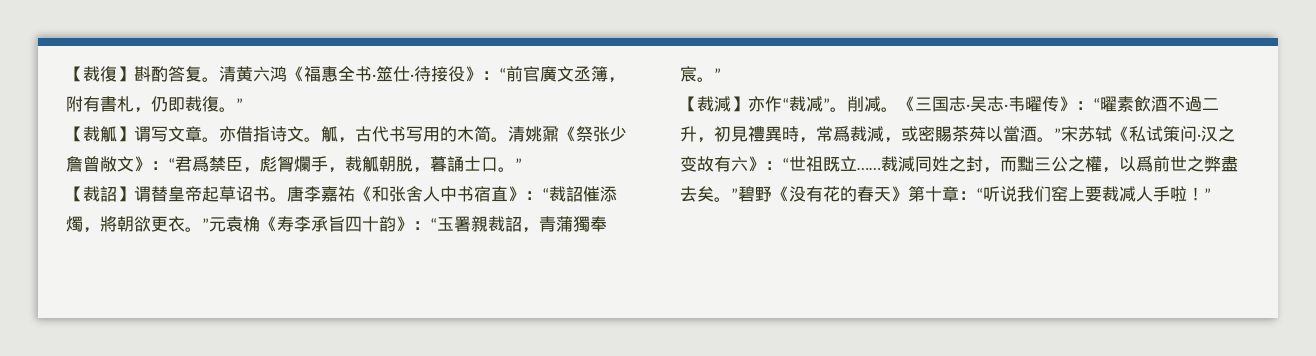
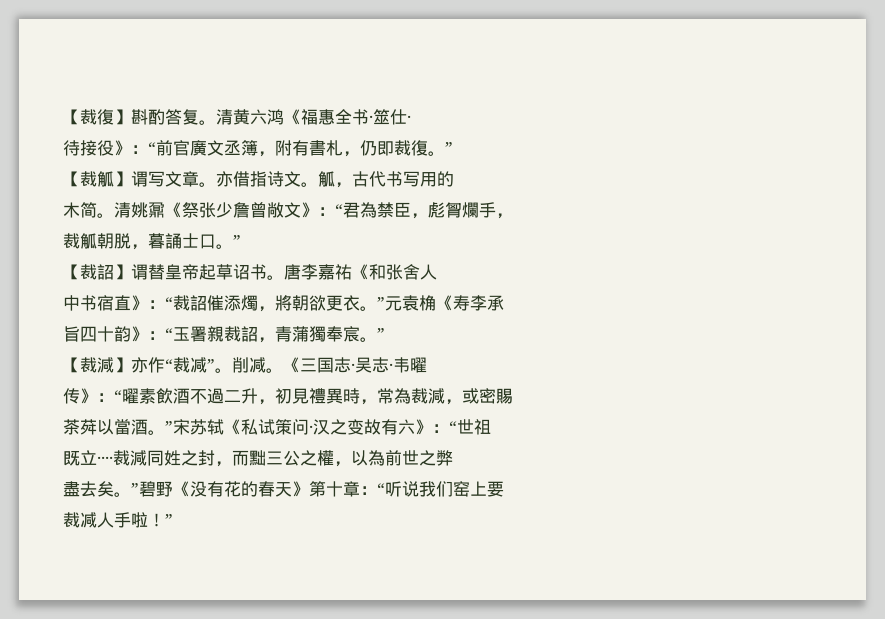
- 清黄六鸿《福惠全书·筮仕·待接役》：“前官廣文丞簿，附有書札，仍即裁復。”
+ 清黄六鸿《福惠全书·筮仕·
+ 待接役》：“前官廣文丞簿，附有書札，仍即裁復。”
- 觚，古代书写用的木简。
+ 觚，古代书写用的
+ 木简。
- 清姚鼐《祭张少詹曾敞文》：“君爲禁臣，彪胷爛手，裁觚朝脱，暮誦士口。”
+ 清姚鼐《祭张少詹曾敞文》：“君為禁臣，彪胷爛手，
+ 裁觚朝脱，暮誦士口。”
- 唐李嘉祐《和张舍人中书宿直》：“裁詔催添燭，將朝欲更衣。”元袁桷《寿李承旨四十韵》：“玉署親裁詔，青蒲獨奉宸。”
+ 唐李嘉祐《和张舍人
+ 中书宿直》：“裁詔催添燭，將朝欲更衣。”元袁桷《寿李承
+ 旨四十韵》：“玉署親裁詔，青蒲獨奉宸。”
- 《三国志·吴志·韦曜传》：
+ 《三国志·吴志·韦曜
+ 传》：
- “曜素飲酒不過二升，初見禮異時，常爲裁減，或密賜茶荈以當酒。”宋苏轼《私试策问·汉之变故有六》：
+ “曜素飲酒不過二升，初見禮異時，常為裁減，或密賜
+ 茶荈以當酒。”宋苏轼《私试策问·汉之变故有六》：
- “世祖既立……裁減同姓之封，而黜三公之權，以爲前世之弊盡去矣。”碧野《没有花的春天》第十章：
+ “世祖
+ 既立····裁減同姓之封，而黜三公之權，以為前世之弊
+ 盡去矣。”碧野《没有花的春天》第十章：
- “听说我们窑上要裁减人手啦！”
+ “听说我们窑上要
+ 裁减人手啦！”

